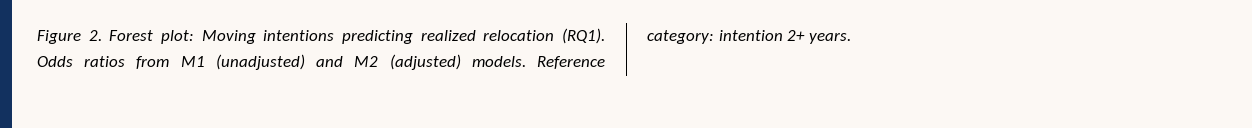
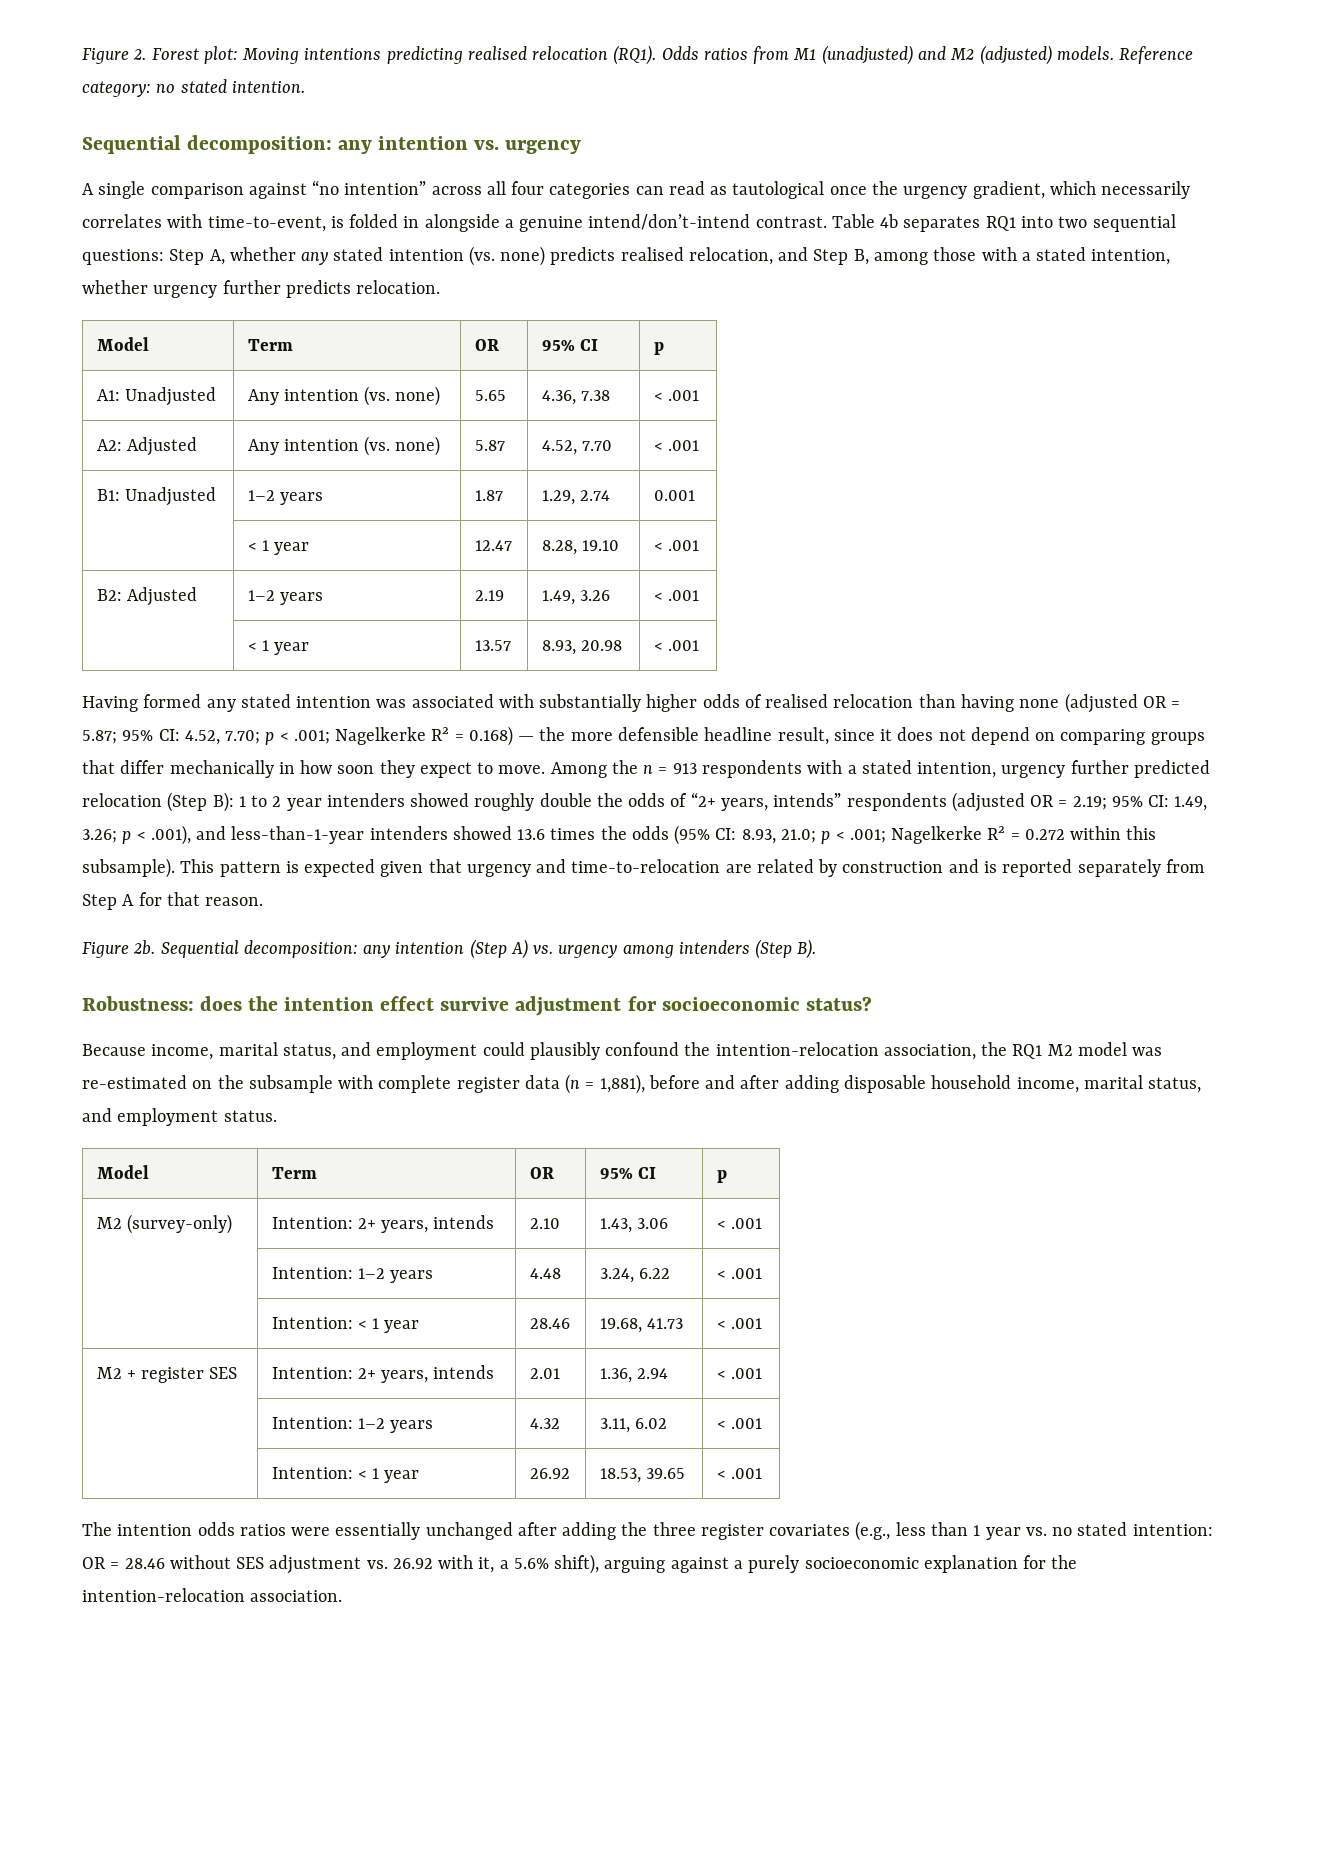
- Figure 2. Forest plot: Moving intentions predicting realized relocation (RQ1).
+ Figure 2. Forest plot: Moving intentions predicting realised relocation (RQ1).
- Reference category: intention 2+ years.
+ Reference category: no stated intention.
+ Sequential decomposition: any intention vs. urgency
+ A single comparison against “no intention” across all four categories can read as tautological once the urgency gradient, which necessarily correlates with time-to-event, is folded in alongside a genuine intend/don’t-intend contrast. Table 4b separates RQ1 into two sequential questions: Step A, whether any stated intention (vs. none) predicts realised relocation, and Step B, among those with a stated intention, whether urgency further predicts relocation.
+ Model | Term | OR | 95% CI | p
+ A1: Unadjusted | Any intention (vs. none) | 5.65 | 4.36, 7.38 | < .001
+ A2: Adjusted | Any intention (vs. none) | 5.87 | 4.52, 7.70 | < .001
+ B1: Unadjusted | 1–2 years | 1.87 | 1.29, 2.74 | 0.001
+ | < 1 year | 12.47 | 8.28, 19.10 | < .001
+ B2: Adjusted | 1–2 years | 2.19 | 1.49, 3.26 | < .001
+ | < 1 year | 13.57 | 8.93, 20.98 | < .001
+ Having formed any stated intention was associated with substantially higher odds of realised relocation than having none (adjusted OR = 5.87; 95% CI: 4.52, 7.70; p < .001; Nagelkerke R² = 0.168) — the more defensible headline result, since it does not depend on comparing groups that differ mechanically in how soon they expect to move. Among the n = 913 respondents with a stated intention, urgency further predicted relocation (Step B): 1 to 2 year intenders showed roughly double the odds of “2+ years, intends” respondents (adjusted OR = 2.19; 95% CI: 1.49, 3.26; p < .001), and less-than-1-year intenders showed 13.6 times the odds (95% CI: 8.93, 21.0; p < .001; Nagelkerke R² = 0.272 within this subsample). This pattern is expected given that urgency and time-to-relocation are related by construction and is reported separately from Step A for that reason.
+ Figure 2b. Sequential decomposition: any intention (Step A) vs. urgency among intenders (Step B).
+ Robustness: does the intention effect survive adjustment for socioeconomic status?
+ Because income, marital status, and employment could plausibly confound the intention-relocation association, the RQ1 M2 model was re-estimated on the subsample with complete register data (n = 1,881), before and after adding disposable household income, marital status, and employment status.
+ Model | Term | OR | 95% CI | p
+ M2 (survey-only) | Intention: 2+ years, intends | 2.10 | 1.43, 3.06 | < .001
+ | Intention: 1–2 years | 4.48 | 3.24, 6.22 | < .001
+ | Intention: < 1 year | 28.46 | 19.68, 41.73 | < .001
+ M2 + register SES | Intention: 2+ years, intends | 2.01 | 1.36, 2.94 | < .001
+ | Intention: 1–2 years | 4.32 | 3.11, 6.02 | < .001
+ | Intention: < 1 year | 26.92 | 18.53, 39.65 | < .001
+ The intention odds ratios were essentially unchanged after adding the three register covariates (e.g., less than 1 year vs. no stated intention: OR = 28.46 without SES adjustment vs. 26.92 with it, a 5.6% shift), arguing against a purely socioeconomic explanation for the intention-relocation association.

